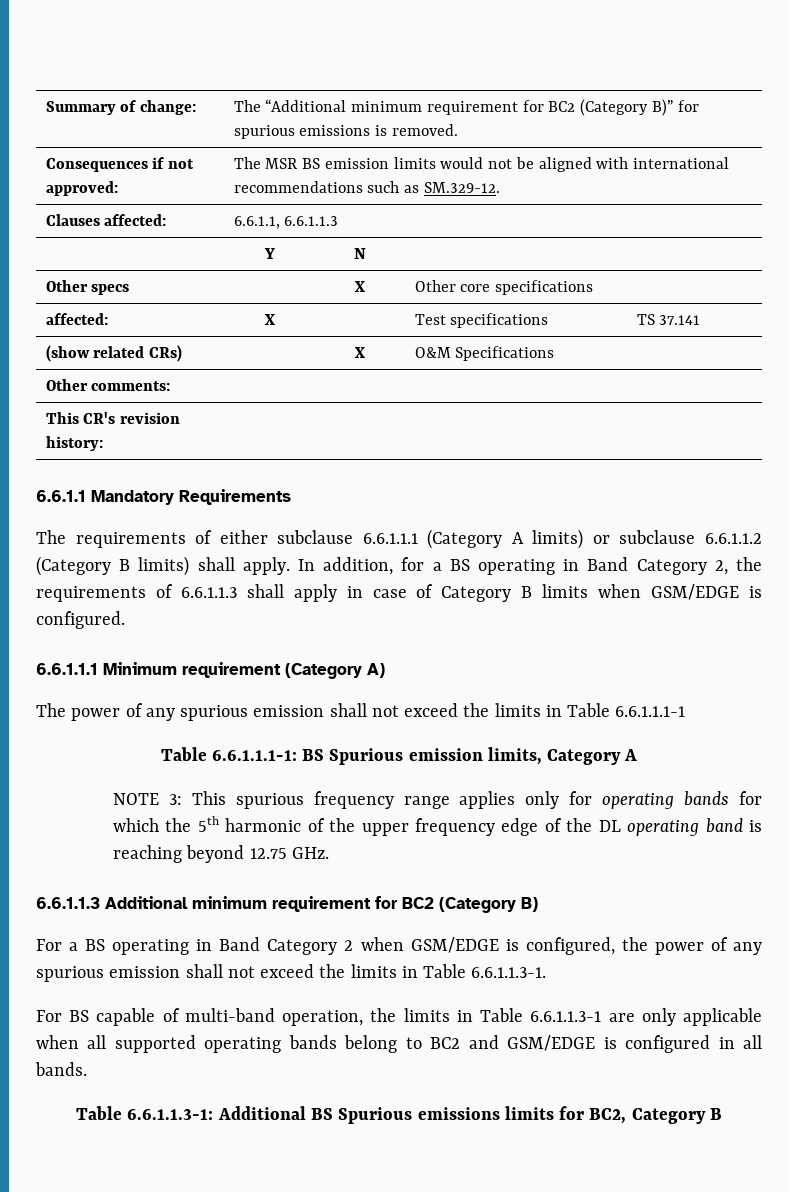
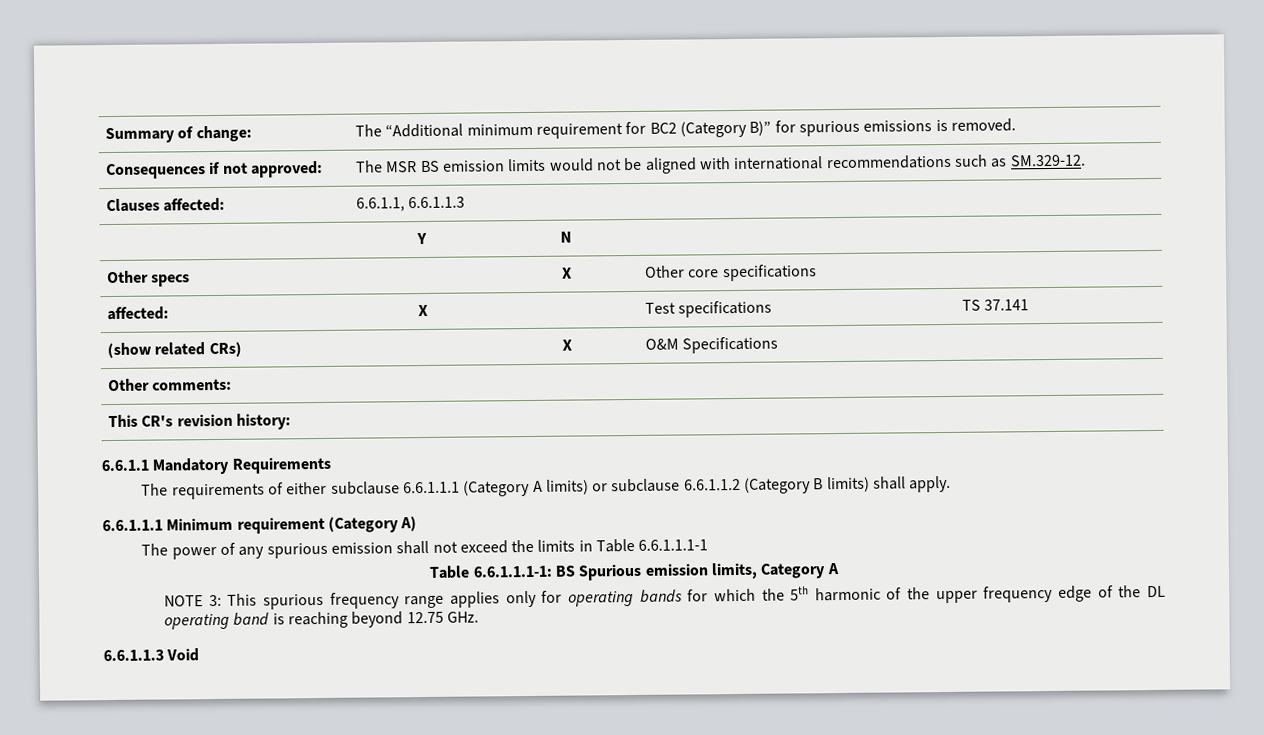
- In addition, for a BS operating in Band Category 2, the requirements of 6.6.1.1.3 shall apply in case of Category B limits when GSM/EDGE is configured.
- 6.6.1.1.3 Additional minimum requirement for BC2 (Category B)
- For a BS operating in Band Category 2 when GSM/EDGE is configured, the power of any spurious emission shall not exceed the limits in Table 6.6.1.1.3-1.
- For BS capable of multi-band operation, the limits in Table 6.6.1.1.3-1 are only applicable when all supported operating bands belong to BC2 and GSM/EDGE is configured in all bands.
- Table 6.6.1.1.3-1: Additional BS Spurious emissions limits for BC2, Category B
+ 6.6.1.1.3 Void

